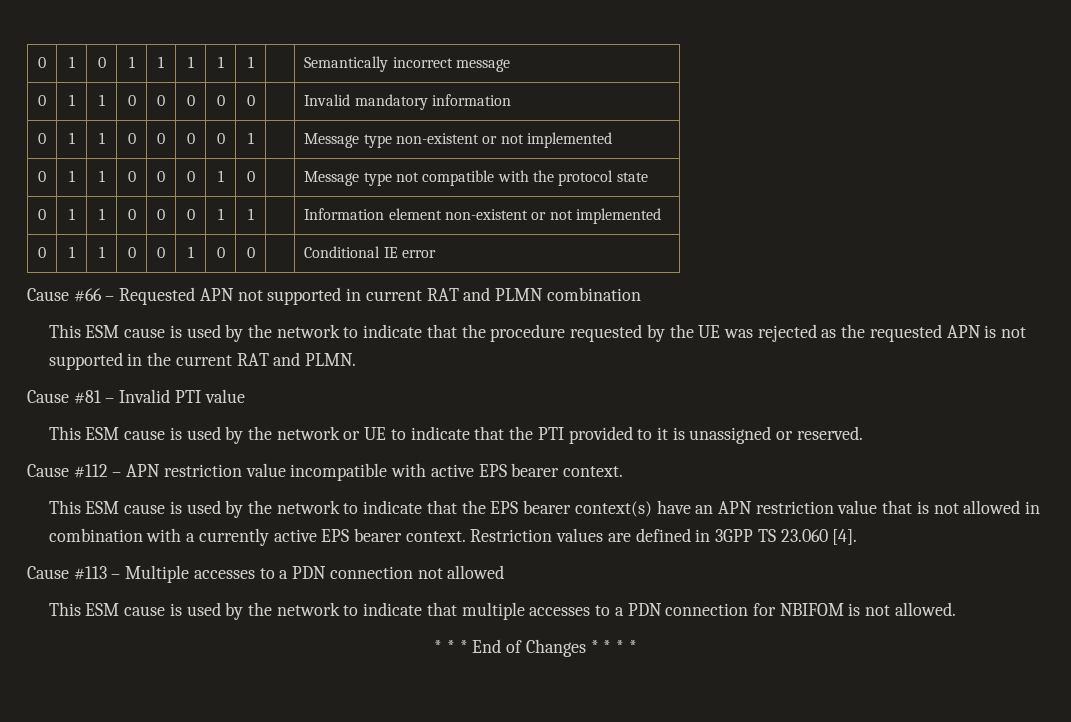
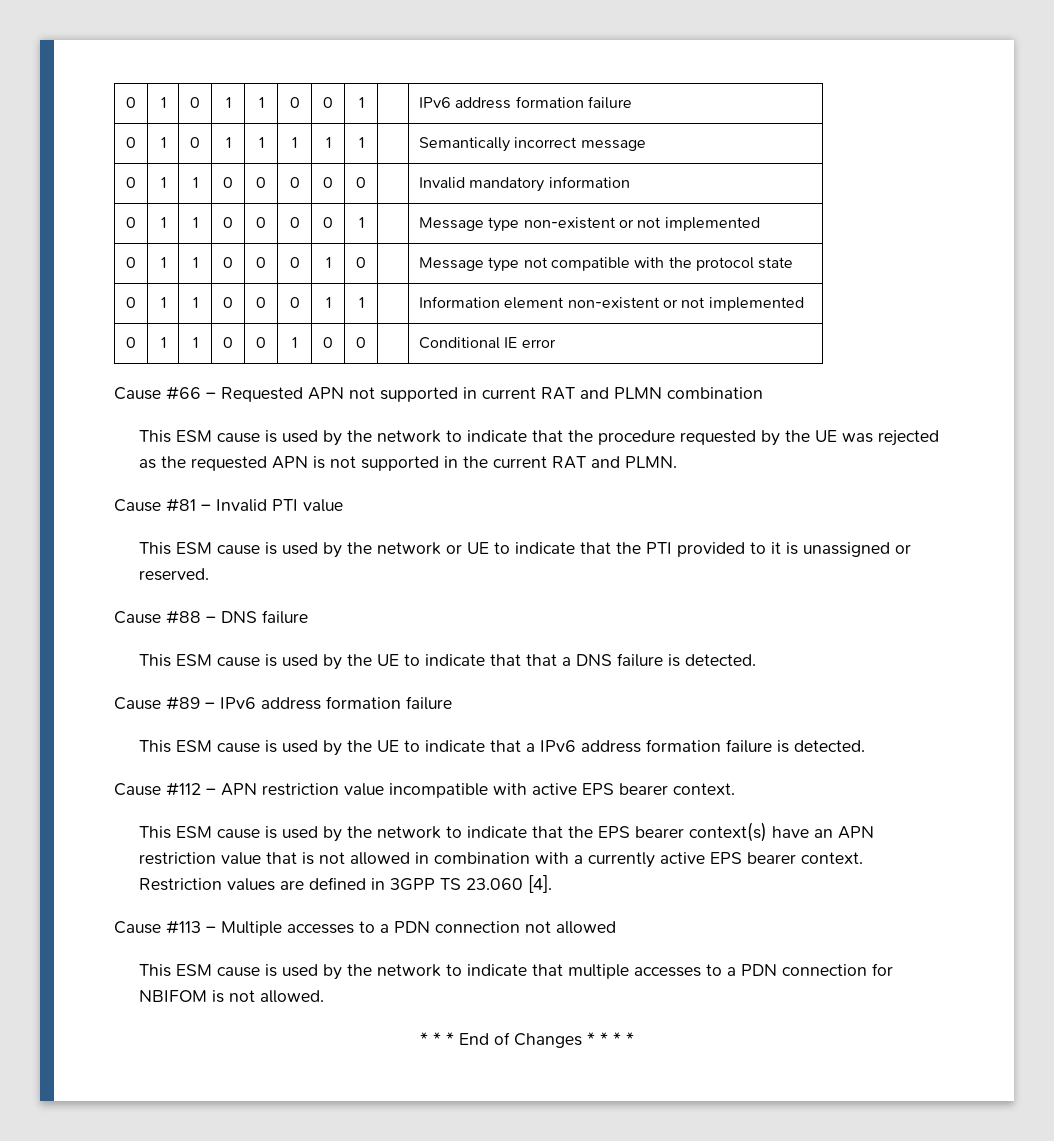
+ 0 | 1 | 0 | 1 | 1 | 0 | 0 | 1 | | IPv6 address formation failure
+ Cause #88 – DNS failure
+ This ESM cause is used by the UE to indicate that that a DNS failure is detected.
+ Cause #89 – IPv6 address formation failure
+ This ESM cause is used by the UE to indicate that a IPv6 address formation failure is detected.

